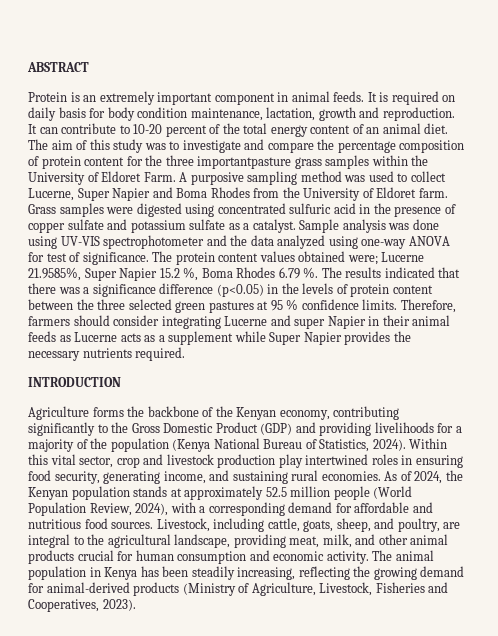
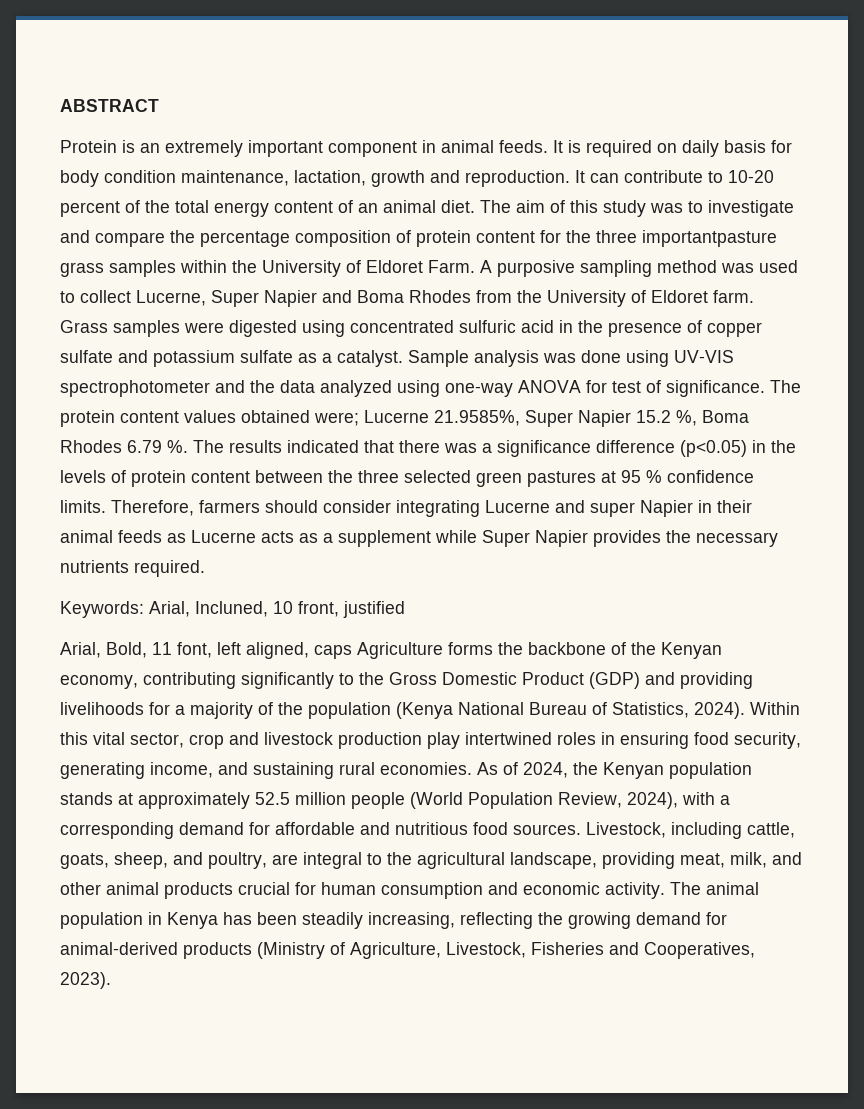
- INTRODUCTION
- Agriculture forms the backbone of the Kenyan economy, contributing significantly to the Gross Domestic Product (GDP) and providing livelihoods for a majority of the population (Kenya National Bureau of Statistics, 2024).
+ Keywords: Arial, Incluned, 10 front, justified
+ Arial, Bold, 11 font, left aligned, caps Agriculture forms the backbone of the Kenyan economy, contributing significantly to the Gross Domestic Product (GDP) and providing livelihoods for a majority of the population (Kenya National Bureau of Statistics, 2024).

